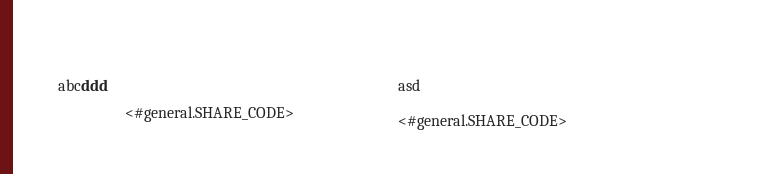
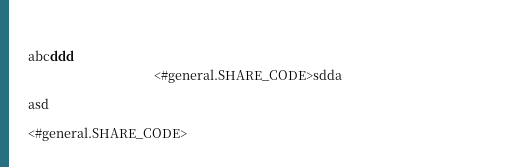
  abcddd
- <#general.SHARE_CODE>
+ <#general.SHARE_CODE>sdda

